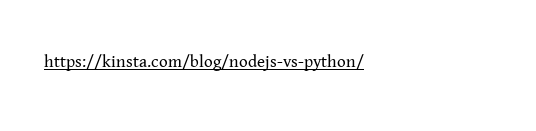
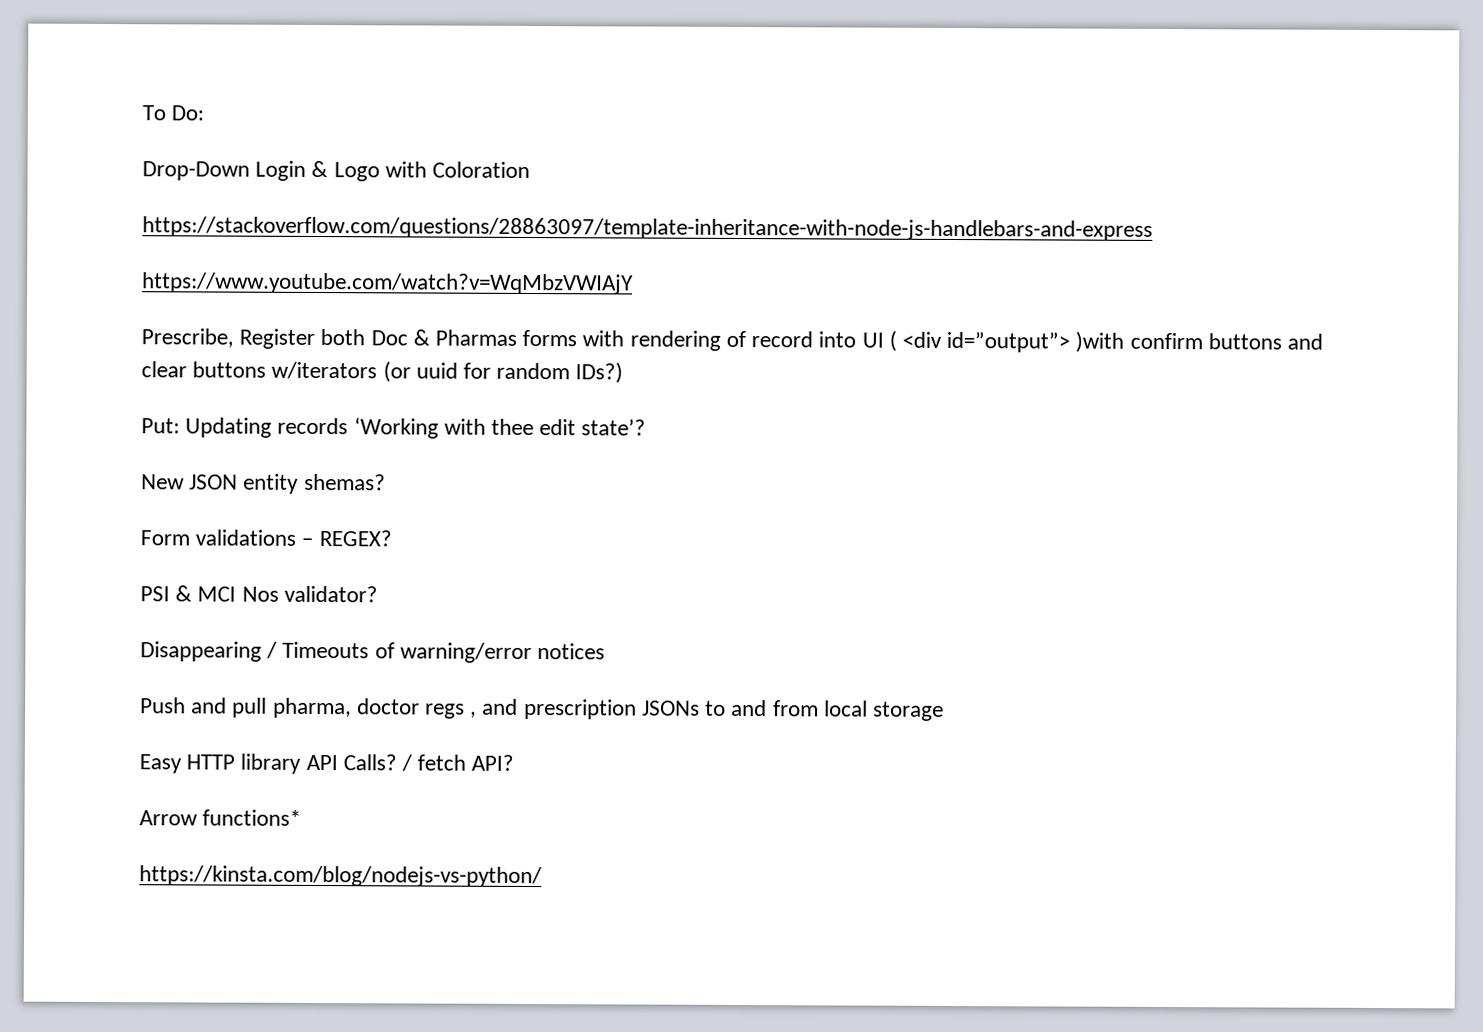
+ To Do:
+ Drop-Down Login & Logo with Coloration
+ https://stackoverflow.com/questions/28863097/template-inheritance-with-node-js-handlebars-and-express
+ https://www.youtube.com/watch?v=WqMbzVWIAjY
+ Prescribe, Register both Doc & Pharmas forms with rendering of record into UI ( <div id=”output”> )with confirm buttons and clear buttons w/iterators (or uuid for random IDs?)
+ Put: Updating records ‘Working with thee edit state’?
+ New JSON entity shemas?
+ Form validations – REGEX?
+ PSI & MCI Nos validator?
+ Disappearing / Timeouts of warning/error notices
+ Push and pull pharma, doctor regs , and prescription JSONs to and from local storage
+ Easy HTTP library API Calls? / fetch API?
+ Arrow functions*

